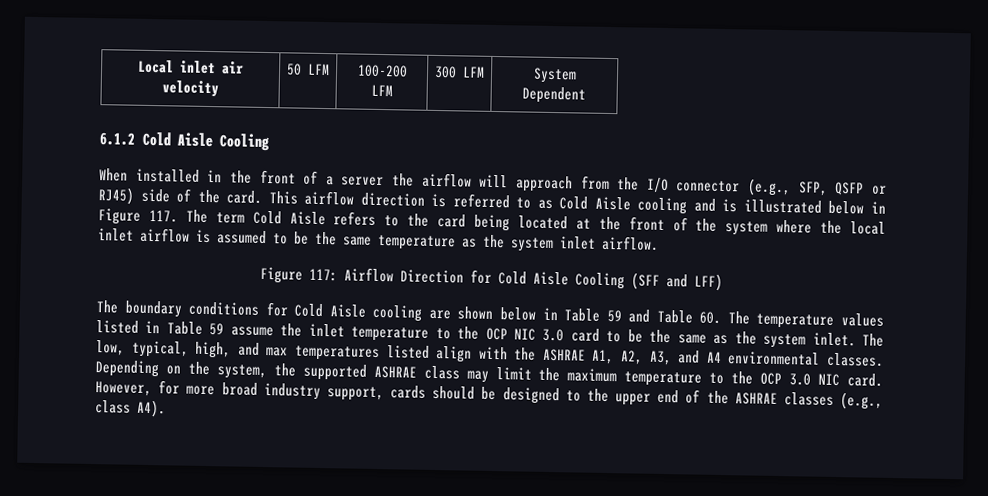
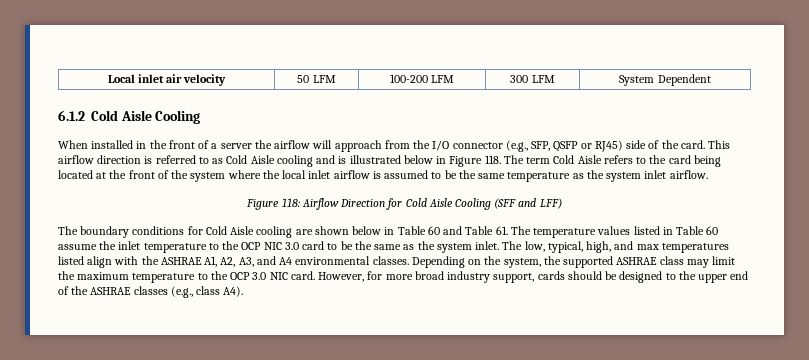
- This airflow direction is referred to as Cold Aisle cooling and is illustrated below in Figure 117. The term Cold Aisle refers to the card being located at the front of the system where the local inlet airflow is assumed to be the same temperature as the system inlet airflow.
+ This airflow direction is referred to as Cold Aisle cooling and is illustrated below in Figure 118. The term Cold Aisle refers to the card being located at the front of the system where the local inlet airflow is assumed to be the same temperature as the system inlet airflow.
- Figure 117: Airflow Direction for Cold Aisle Cooling (SFF and LFF)
+ Figure 118: Airflow Direction for Cold Aisle Cooling (SFF and LFF)
- The boundary conditions for Cold Aisle cooling are shown below in Table 59 and Table 60. The temperature values listed in Table 59 assume the inlet temperature to the OCP NIC 3.0 card to be the same as the system inlet.
+ The boundary conditions for Cold Aisle cooling are shown below in Table 60 and Table 61. The temperature values listed in Table 60 assume the inlet temperature to the OCP NIC 3.0 card to be the same as the system inlet.

